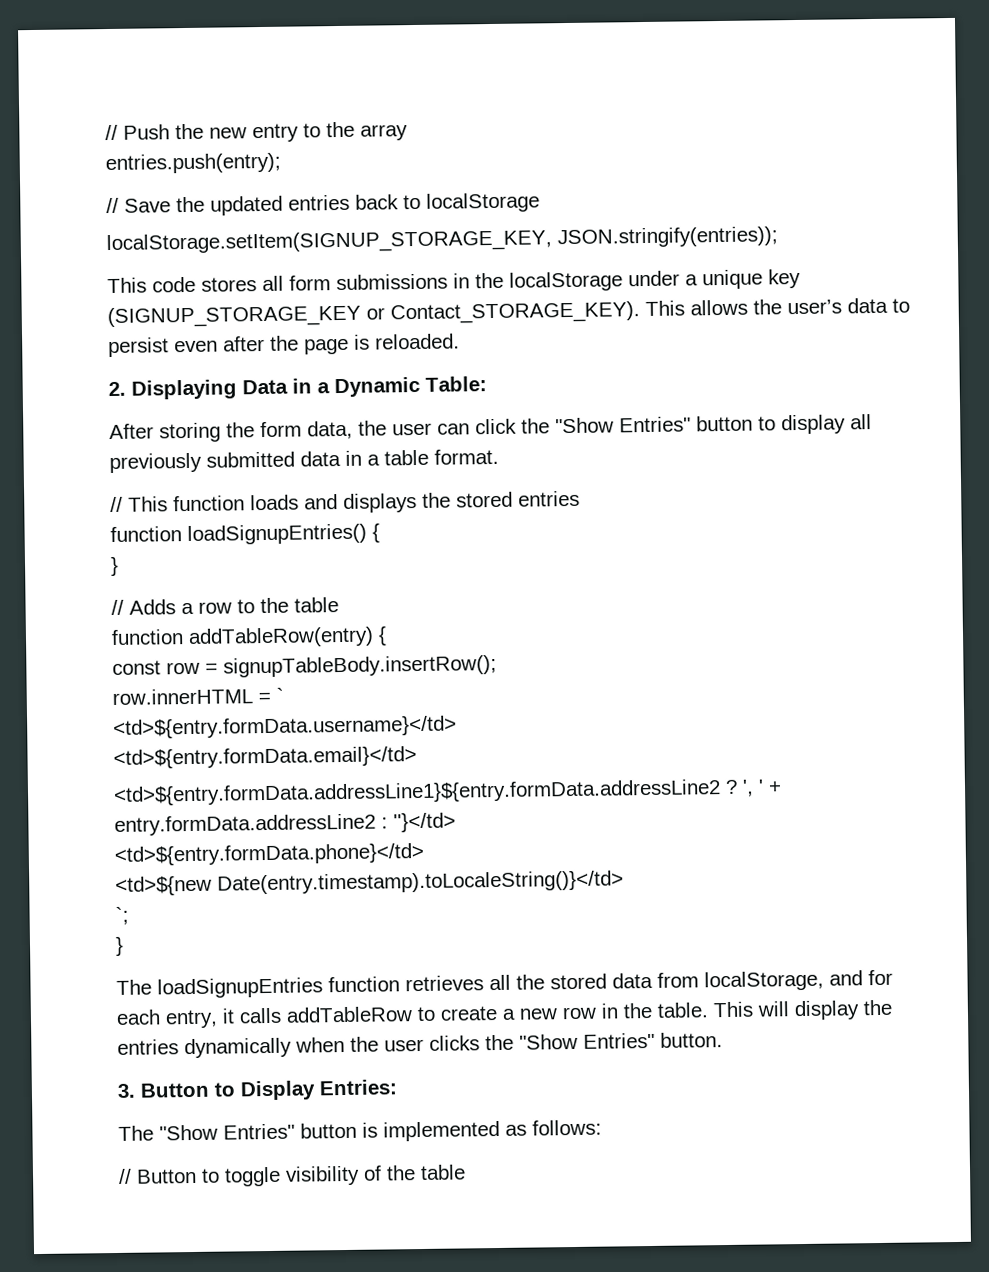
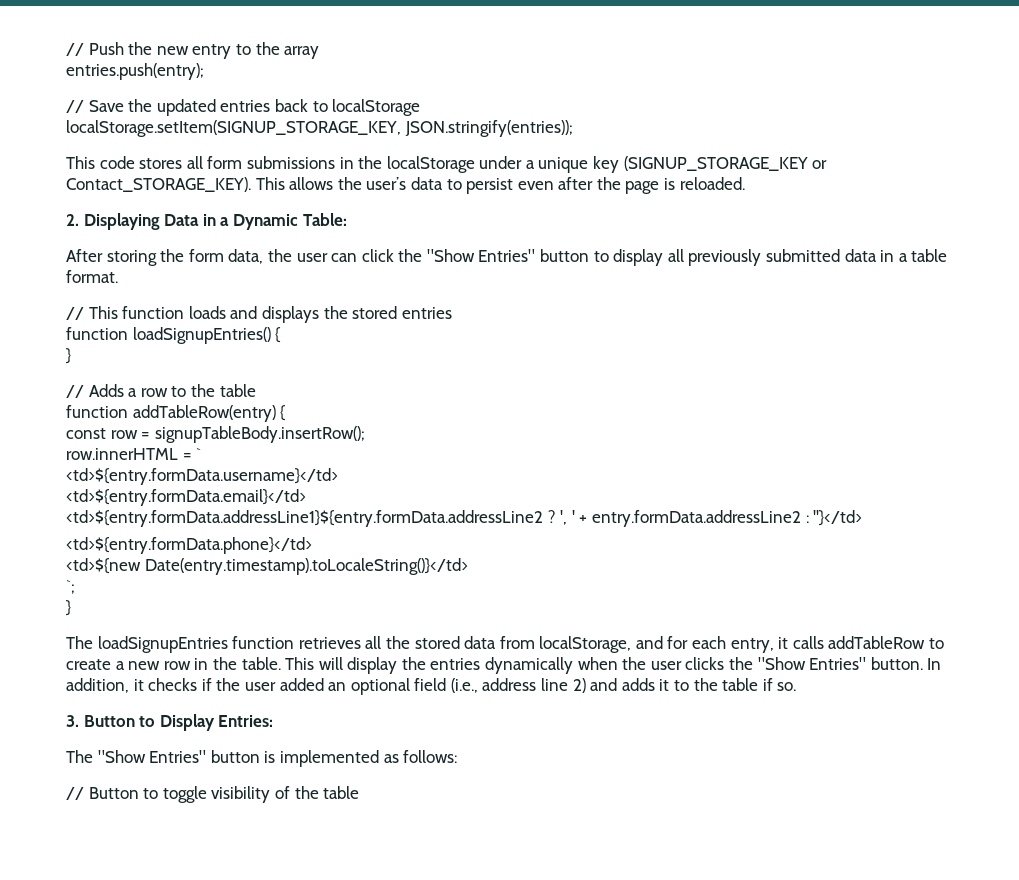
+ In addition, it checks if the user added an optional field (i.e., address line 2) and adds it to the table if so.

